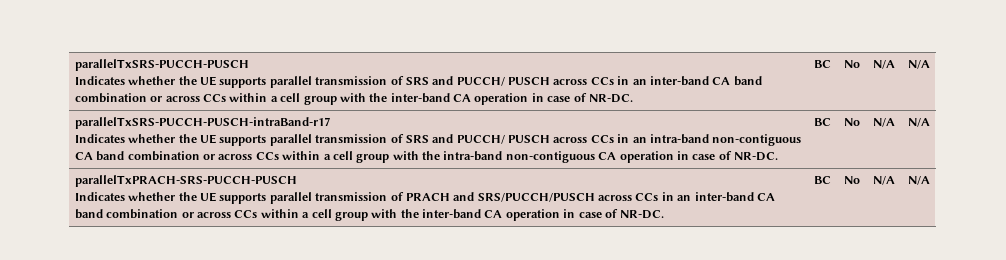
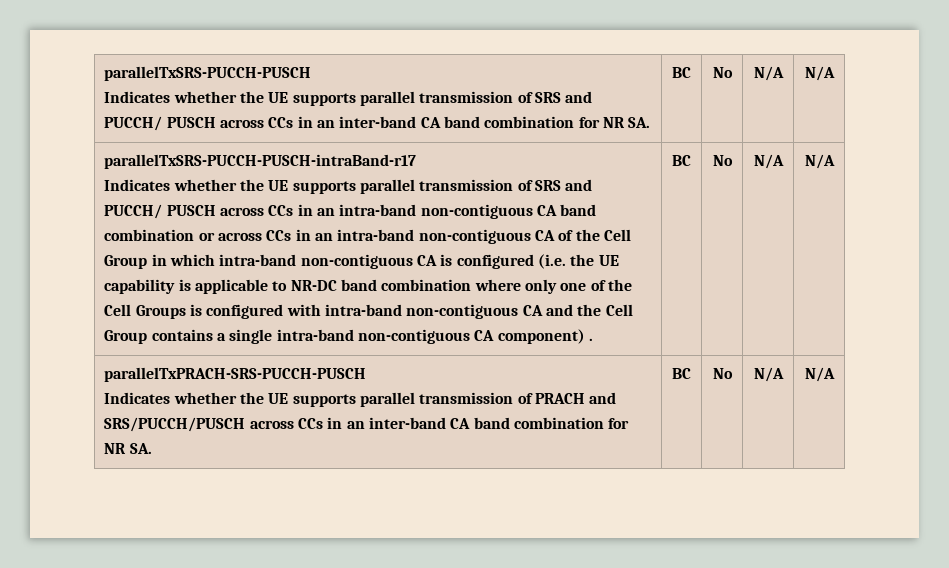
- Indicates whether the UE supports parallel transmission of SRS and PUCCH/ PUSCH across CCs in an inter-band CA band combination or across CCs within a cell group with the inter-band CA operation in case of NR-DC.
+ Indicates whether the UE supports parallel transmission of SRS and PUCCH/ PUSCH across CCs in an inter-band CA band combination for NR SA.
- Indicates whether the UE supports parallel transmission of SRS and PUCCH/ PUSCH across CCs in an intra-band non-contiguous CA band combination or across CCs within a cell group with the intra-band non-contiguous CA operation in case of NR-DC.
+ Indicates whether the UE supports parallel transmission of SRS and PUCCH/ PUSCH across CCs in an intra-band non-contiguous CA band combination or across CCs in an intra-band non-contiguous CA of the Cell Group in which intra-band non-contiguous CA is configured (i.e. the UE capability is applicable to NR-DC band combination where only one of the Cell Groups is configured with intra-band non-contiguous CA and the Cell Group contains a single intra-band non-contiguous CA component) .
  parallelTxPRACH-SRS-PUCCH-PUSCH
- Indicates whether the UE supports parallel transmission of PRACH and SRS/PUCCH/PUSCH across CCs in an inter-band CA band combination or across CCs within a cell group with the inter-band CA operation in case of NR-DC. | BC | No | N/A | N/A
+ Indicates whether the UE supports parallel transmission of PRACH and SRS/PUCCH/PUSCH across CCs in an inter-band CA band combination for NR SA. | BC | No | N/A | N/A

